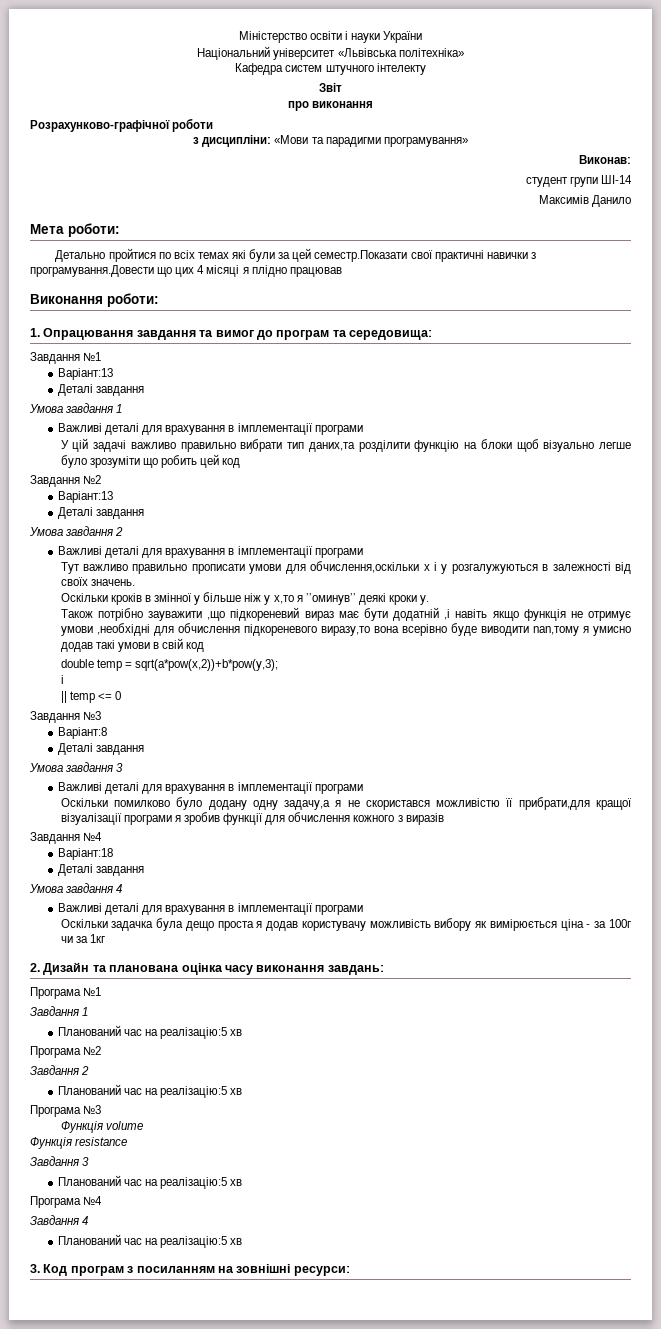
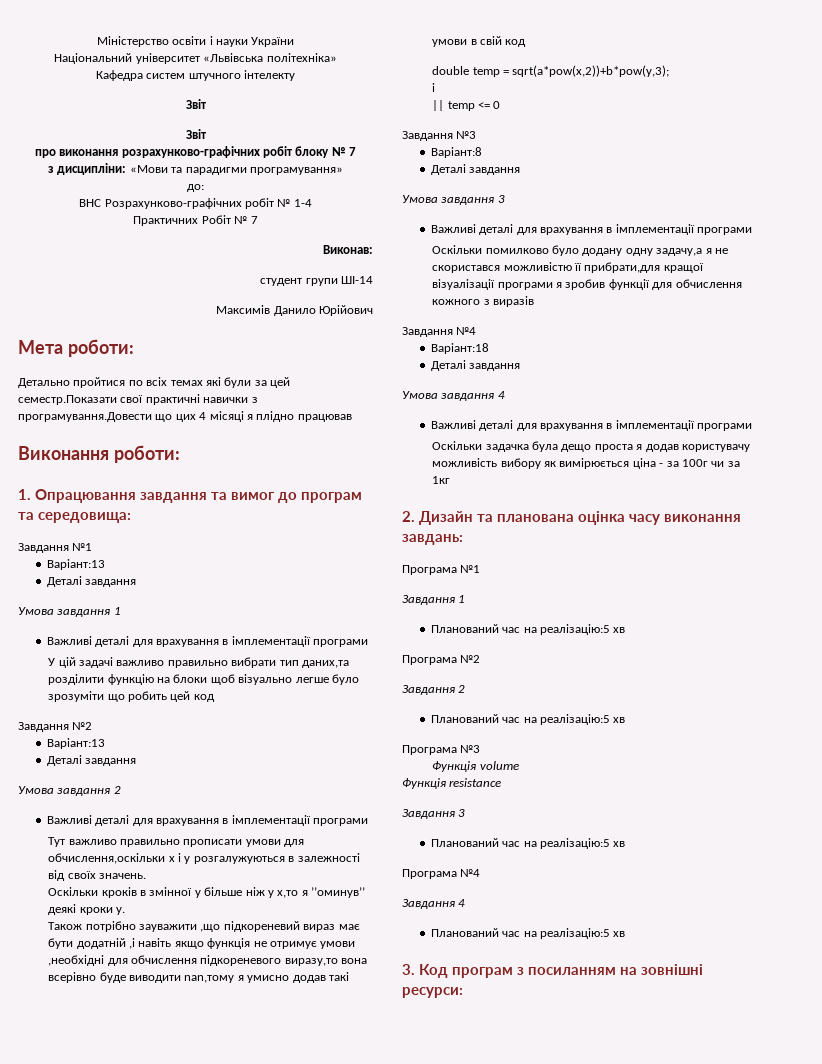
  Кафедра систем штучного інтелекту
+ Звіт
- про виконання
- Розрахунково-графічної роботи
+ про виконання розрахунково-графічних робіт блоку № 7
+ до:
+ ВНС Розрахунково-графічних робіт № 1-4
+ Практичних Робіт № 7
- Максимів Данило
+ Максимів Данило Юрійович

